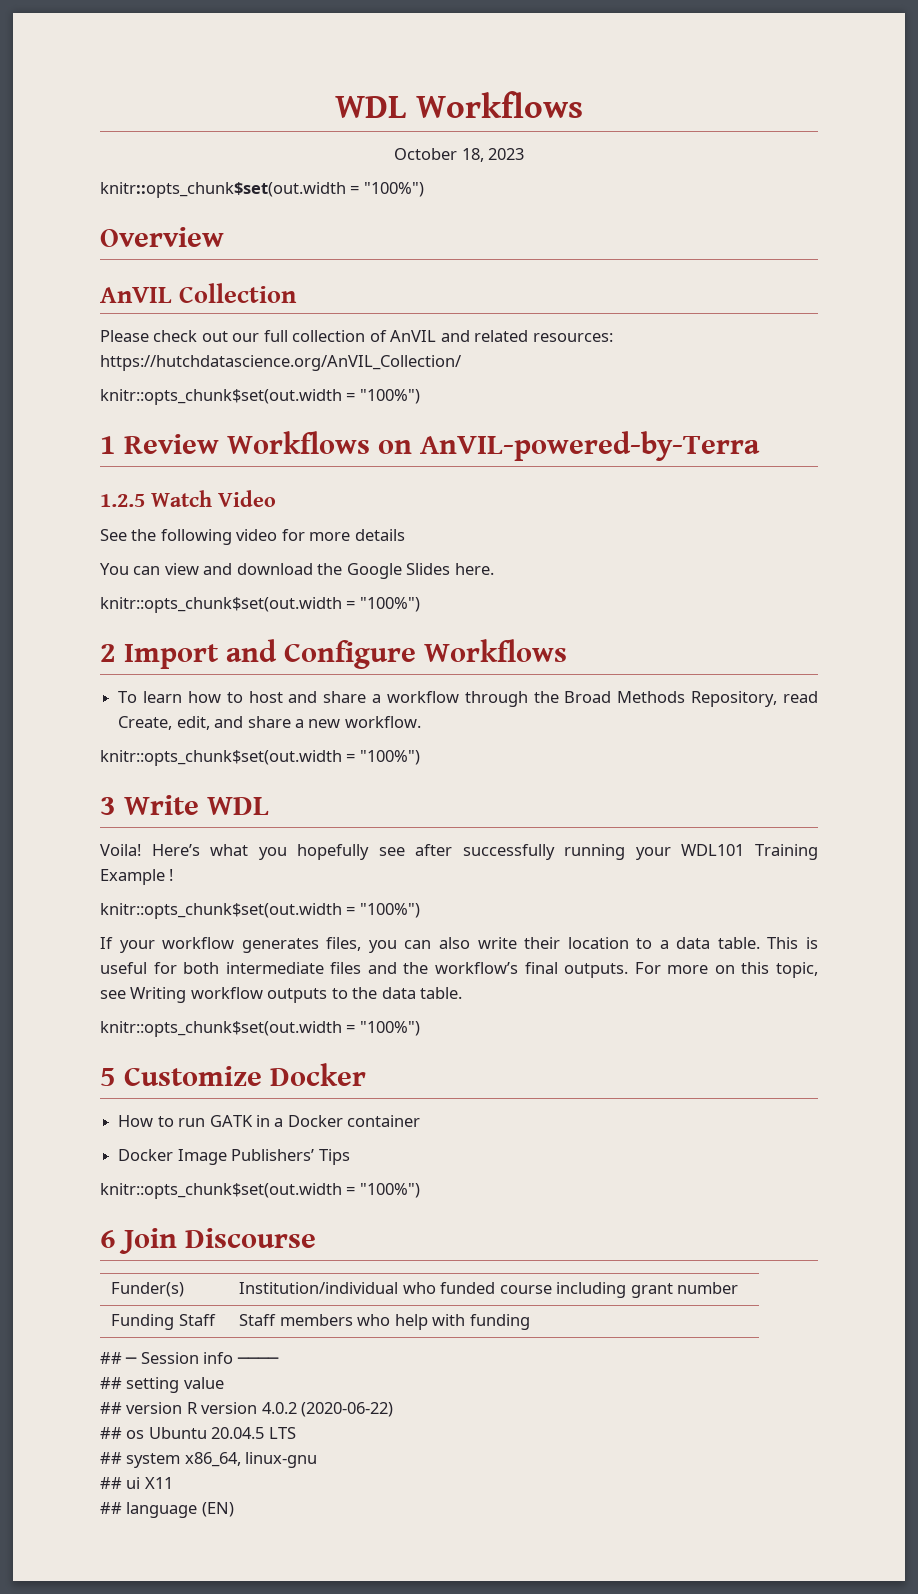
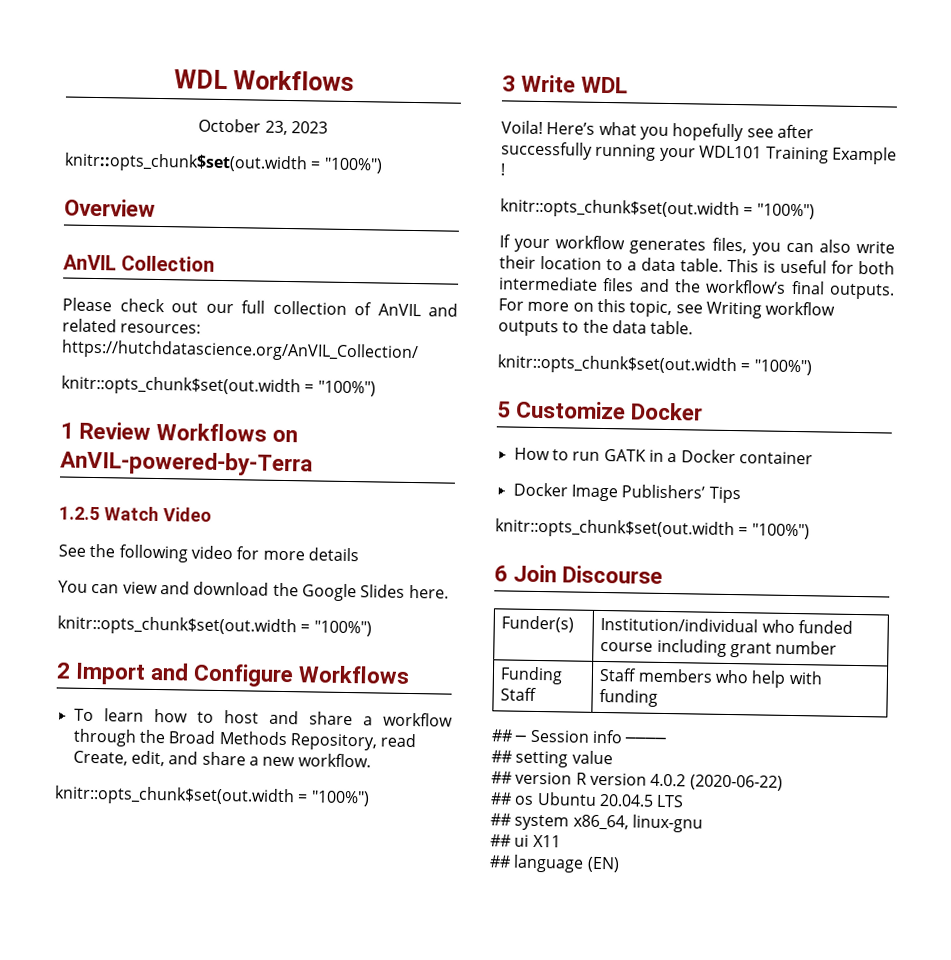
- October 18, 2023
+ October 23, 2023

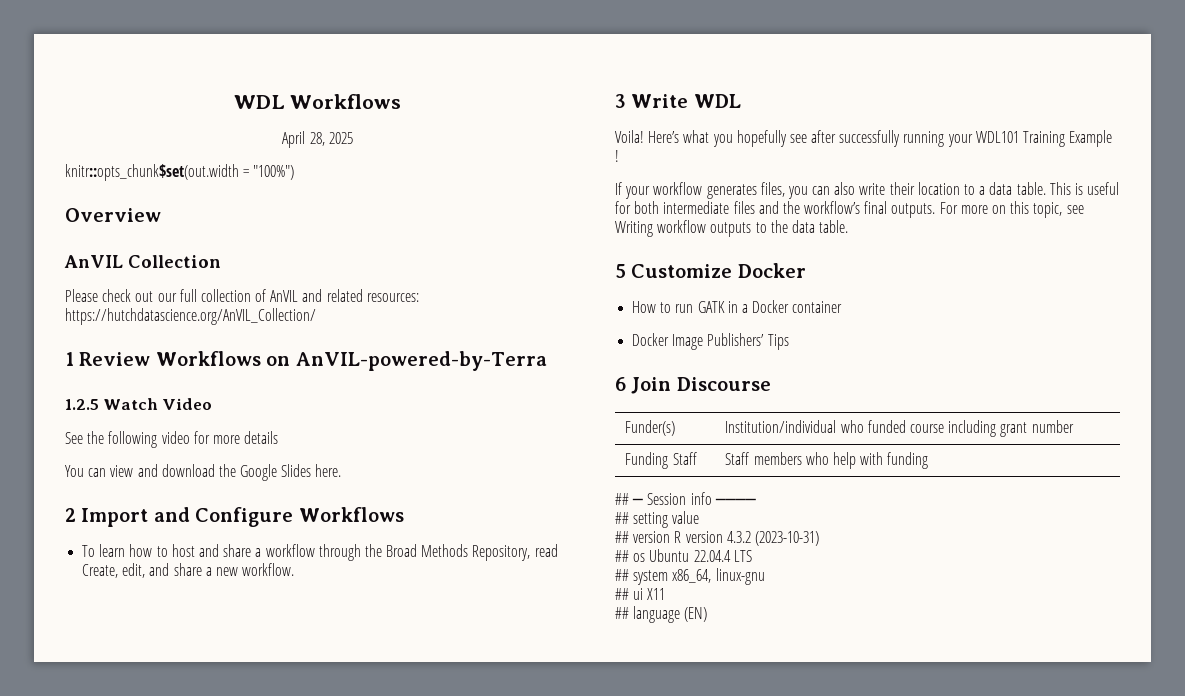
- October 23, 2023
+ April 28, 2025
  Please check out our full collection of AnVIL and related resources: https://hutchdatascience.org/AnVIL_Collection/
- knitr::opts_chunk$set(out.width = "100%")
  You can view and download the Google Slides here.
- knitr::opts_chunk$set(out.width = "100%")
  To learn how to host and share a workflow through the Broad Methods Repository, read Create, edit, and share a new workflow.
- knitr::opts_chunk$set(out.width = "100%")
  Here’s what you hopefully see after successfully running your WDL101 Training Example !
- knitr::opts_chunk$set(out.width = "100%")
  For more on this topic, see Writing workflow outputs to the data table.
- knitr::opts_chunk$set(out.width = "100%")
  Docker Image Publishers’ Tips
- knitr::opts_chunk$set(out.width = "100%")
- ## version R version 4.0.2 (2020-06-22)
+ ## version R version 4.3.2 (2023-10-31)
- ## os Ubuntu 20.04.5 LTS
+ ## os Ubuntu 22.04.4 LTS

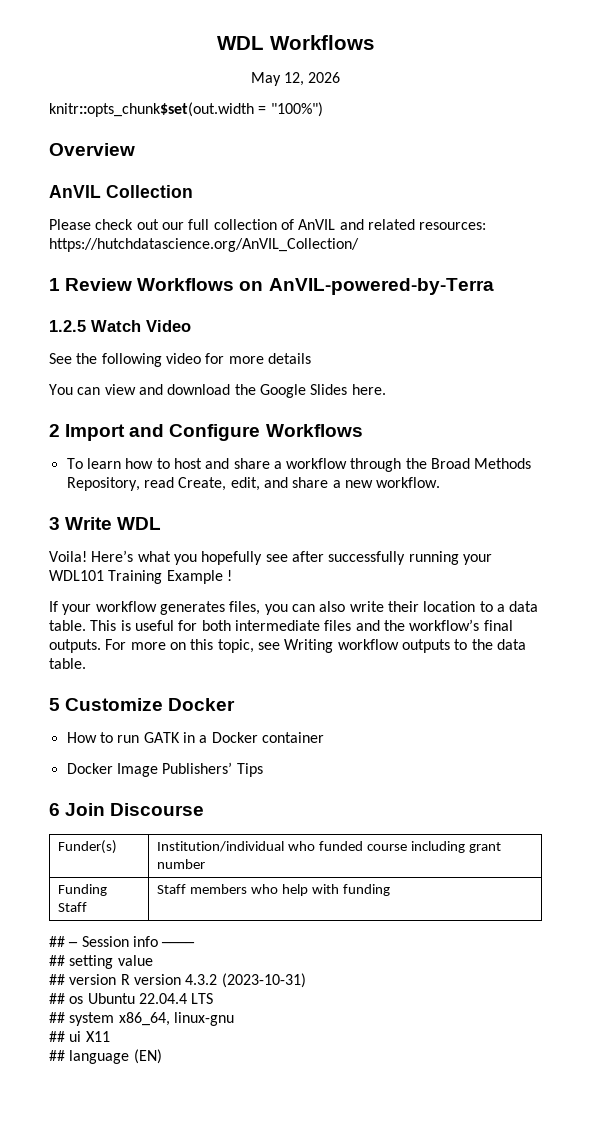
- April 28, 2025
+ May 12, 2026

